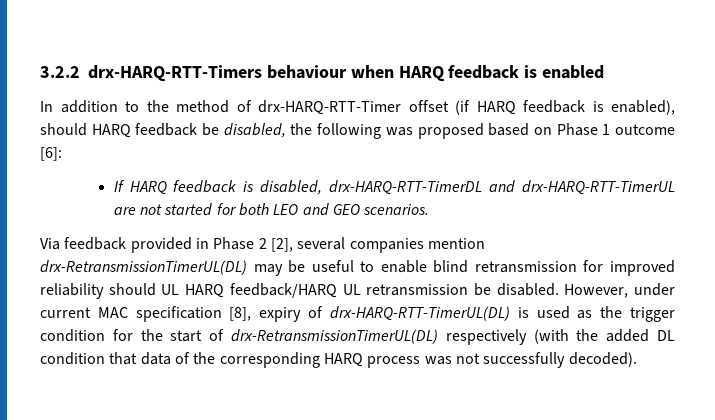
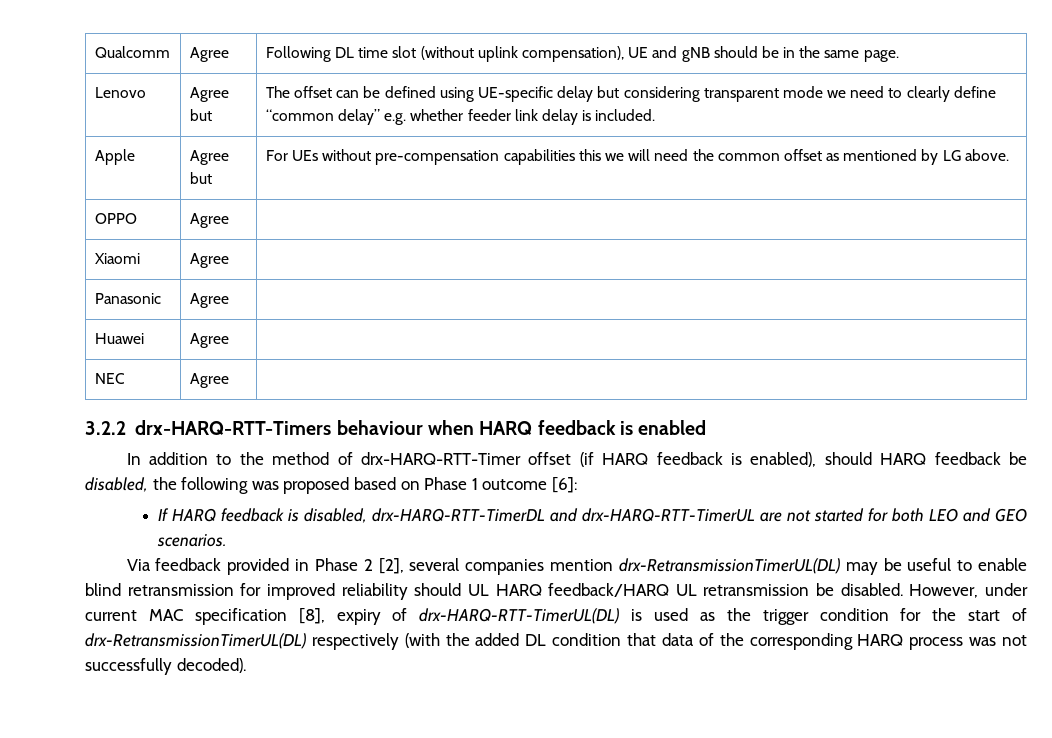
+ Qualcomm | Agree | Following DL time slot (without uplink compensation), UE and gNB should be in the same page.
+ Lenovo | Agree but | The offset can be defined using UE-specific delay but considering transparent mode we need to clearly define “common delay” e.g. whether feeder link delay is included.
+ Apple | Agree but | For UEs without pre-compensation capabilities this we will need the common offset as mentioned by LG above.
+ OPPO | Agree |
+ Xiaomi | Agree |
+ Panasonic | Agree |
+ Huawei | Agree |
+ NEC | Agree |

